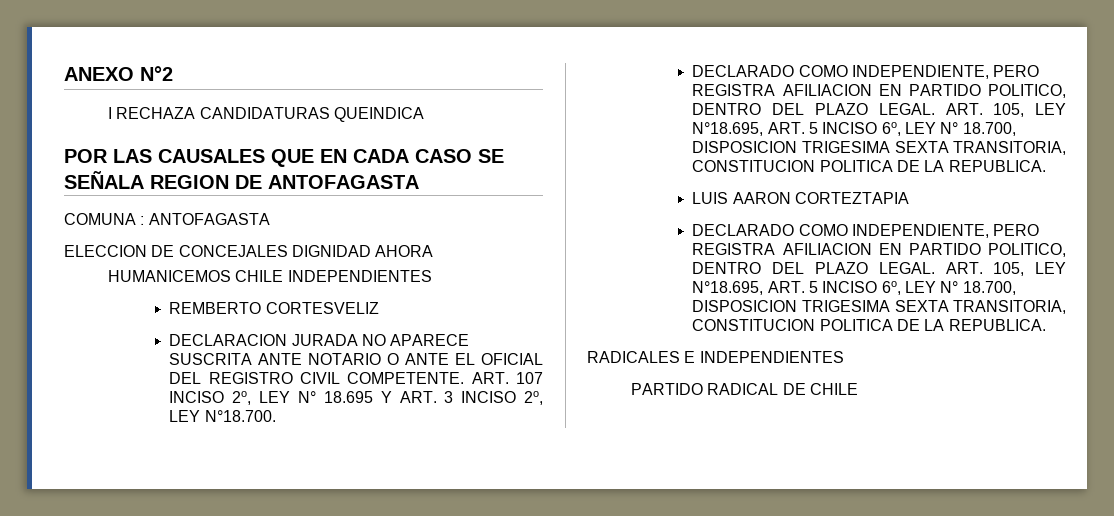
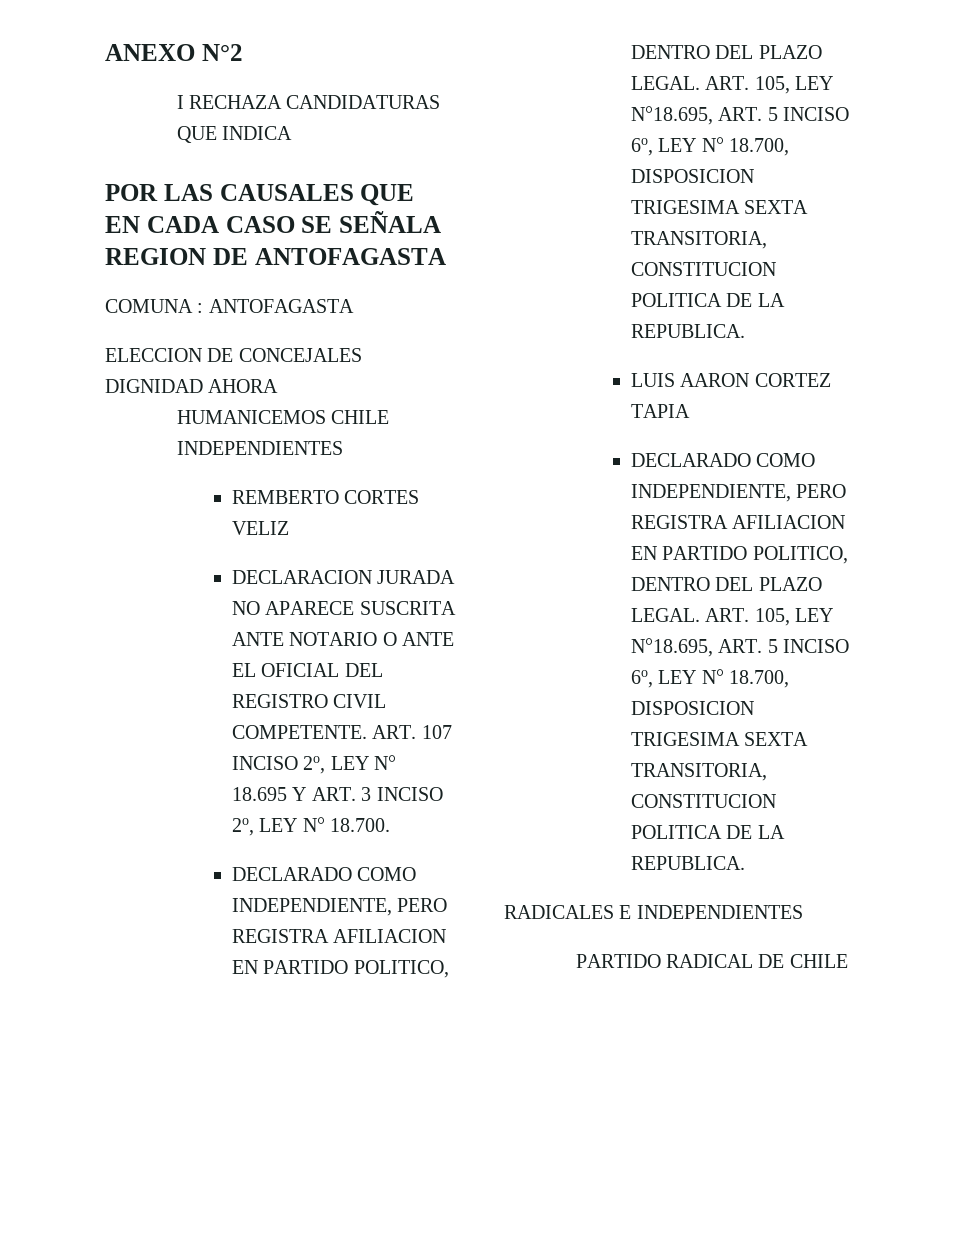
- I RECHAZA CANDIDATURAS QUEINDICA
+ I RECHAZA CANDIDATURAS QUE INDICA
- REMBERTO CORTESVELIZ
+ REMBERTO CORTES VELIZ
- ART. 107 INCISO 2o, LEY N° 18.695 Y ART. 3 INCISO 2o, LEY N°18.700.
+ ART. 107 INCISO 2o, LEY N° 18.695 Y ART. 3 INCISO 2o, LEY N° 18.700.
- LUIS AARON CORTEZTAPIA
+ LUIS AARON CORTEZ TAPIA

